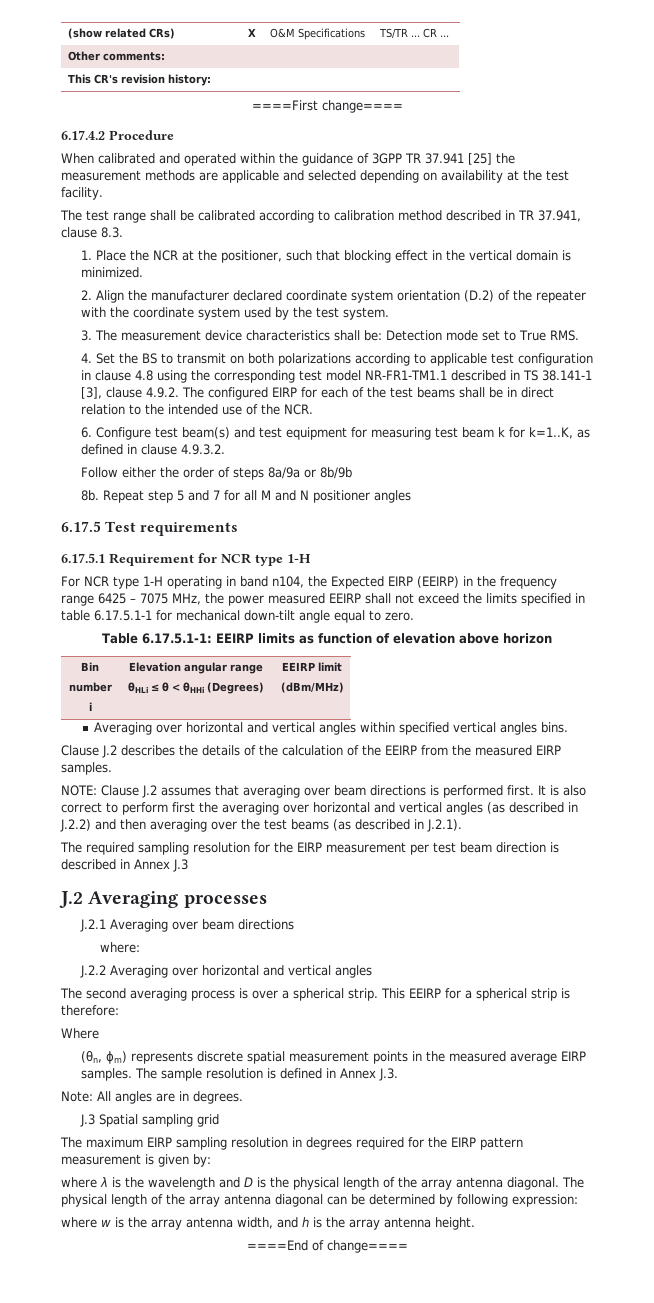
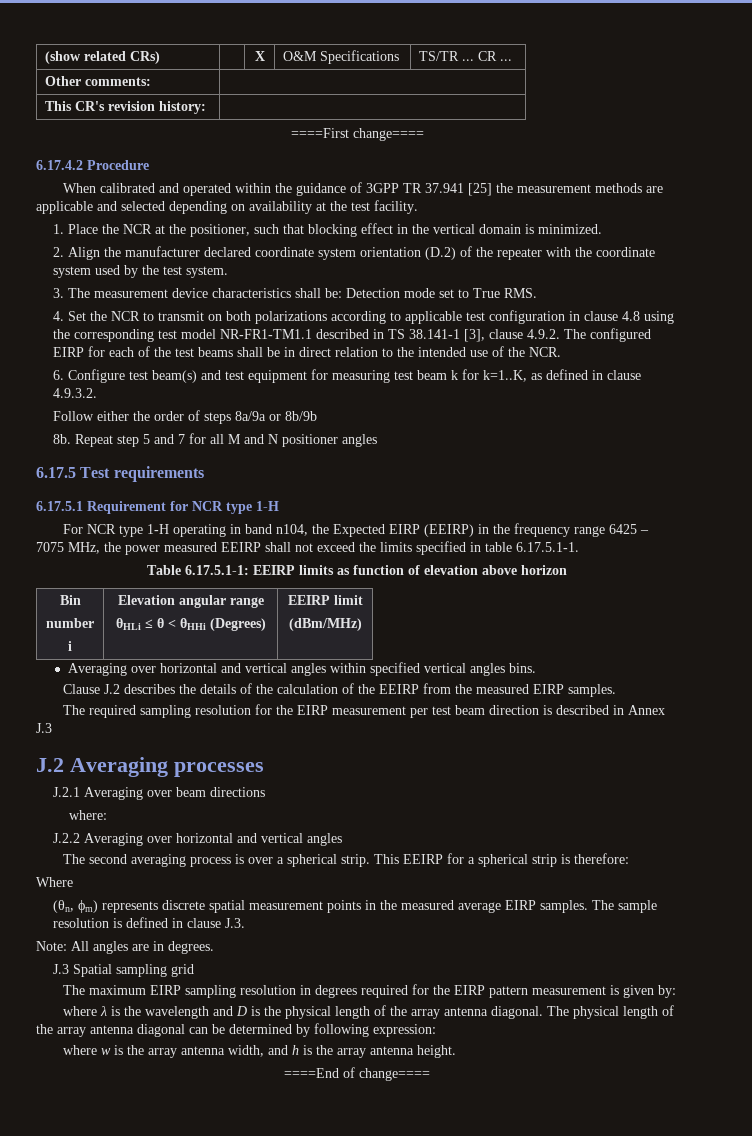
- The test range shall be calibrated according to calibration method described in TR 37.941, clause 8.3.
- 4. Set the BS to transmit on both polarizations according to applicable test configuration in clause 4.8 using the corresponding test model NR-FR1-TM1.1 described in TS 38.141-1 [3], clause 4.9.2. The configured EIRP for each of the test beams shall be in direct relation to the intended use of the NCR.
+ 4. Set the NCR to transmit on both polarizations according to applicable test configuration in clause 4.8 using the corresponding test model NR-FR1-TM1.1 described in TS 38.141-1 [3], clause 4.9.2. The configured EIRP for each of the test beams shall be in direct relation to the intended use of the NCR.
- For NCR type 1-H operating in band n104, the Expected EIRP (EEIRP) in the frequency range 6425 – 7075 MHz, the power measured EEIRP shall not exceed the limits specified in table 6.17.5.1-1 for mechanical down-tilt angle equal to zero.
+ For NCR type 1-H operating in band n104, the Expected EIRP (EEIRP) in the frequency range 6425 – 7075 MHz, the power measured EEIRP shall not exceed the limits specified in table 6.17.5.1-1.
- NOTE: Clause J.2 assumes that averaging over beam directions is performed first. It is also correct to perform first the averaging over horizontal and vertical angles (as described in J.2.2) and then averaging over the test beams (as described in J.2.1).
- The sample resolution is defined in Annex J.3.
+ The sample resolution is defined in clause J.3.

